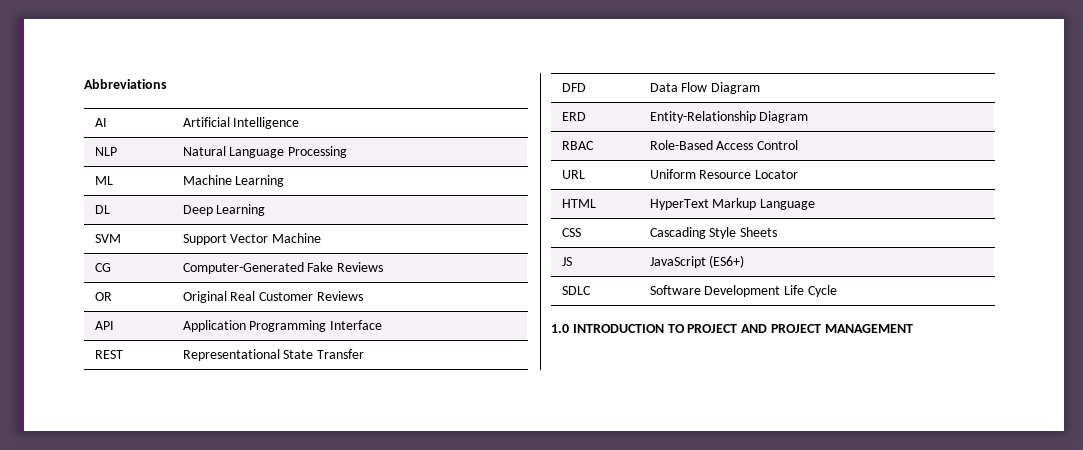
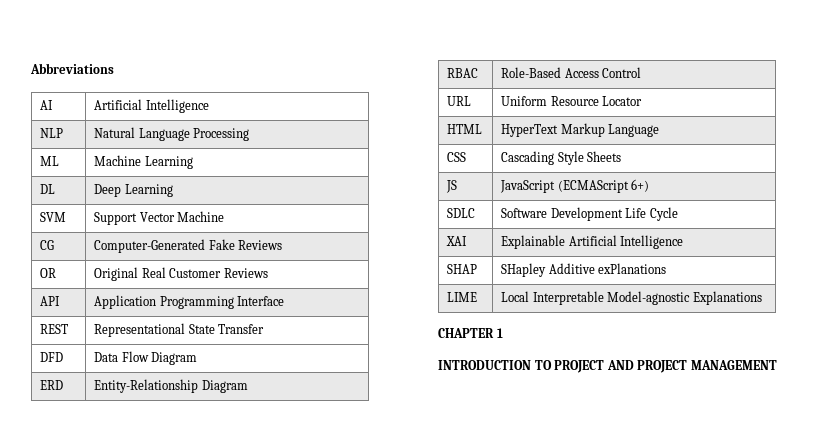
- JS | JavaScript (ES6+)
+ JS | JavaScript (ECMAScript 6+)
- 1.0 INTRODUCTION TO PROJECT AND PROJECT MANAGEMENT
+ XAI | Explainable Artificial Intelligence
+ SHAP | SHapley Additive exPlanations
+ LIME | Local Interpretable Model-agnostic Explanations
+ CHAPTER 1
+ INTRODUCTION TO PROJECT AND PROJECT MANAGEMENT

